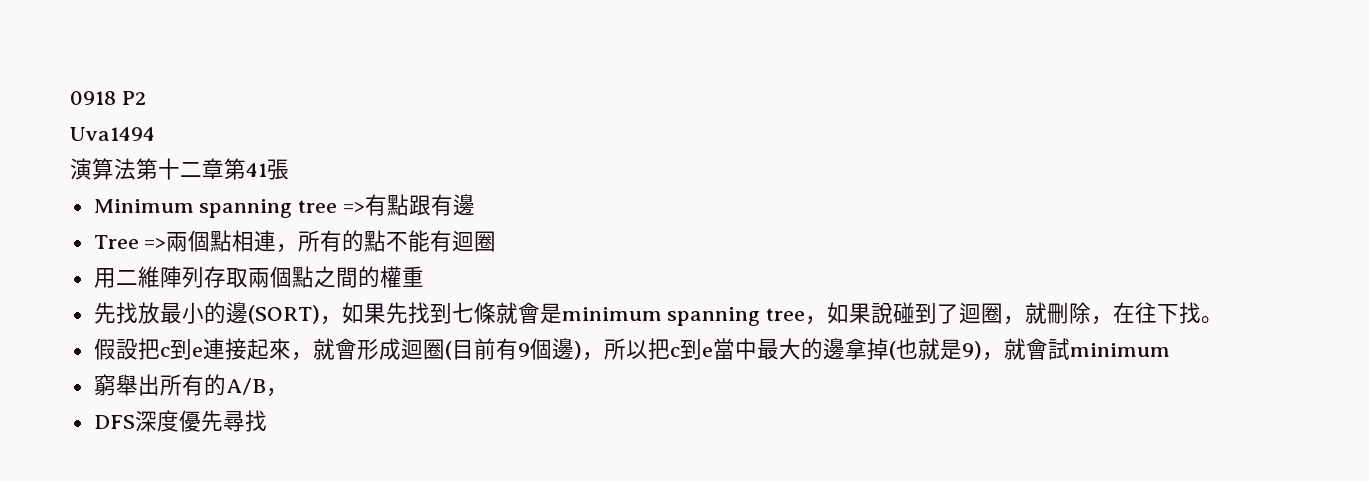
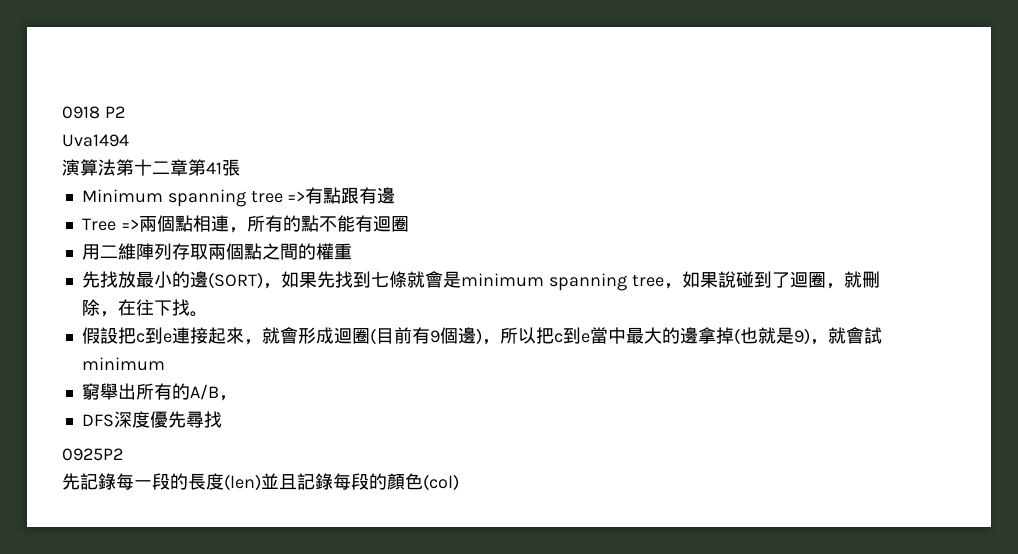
+ 0925P2
+ 先記錄每一段的長度(len)並且記錄每段的顏色(col)

